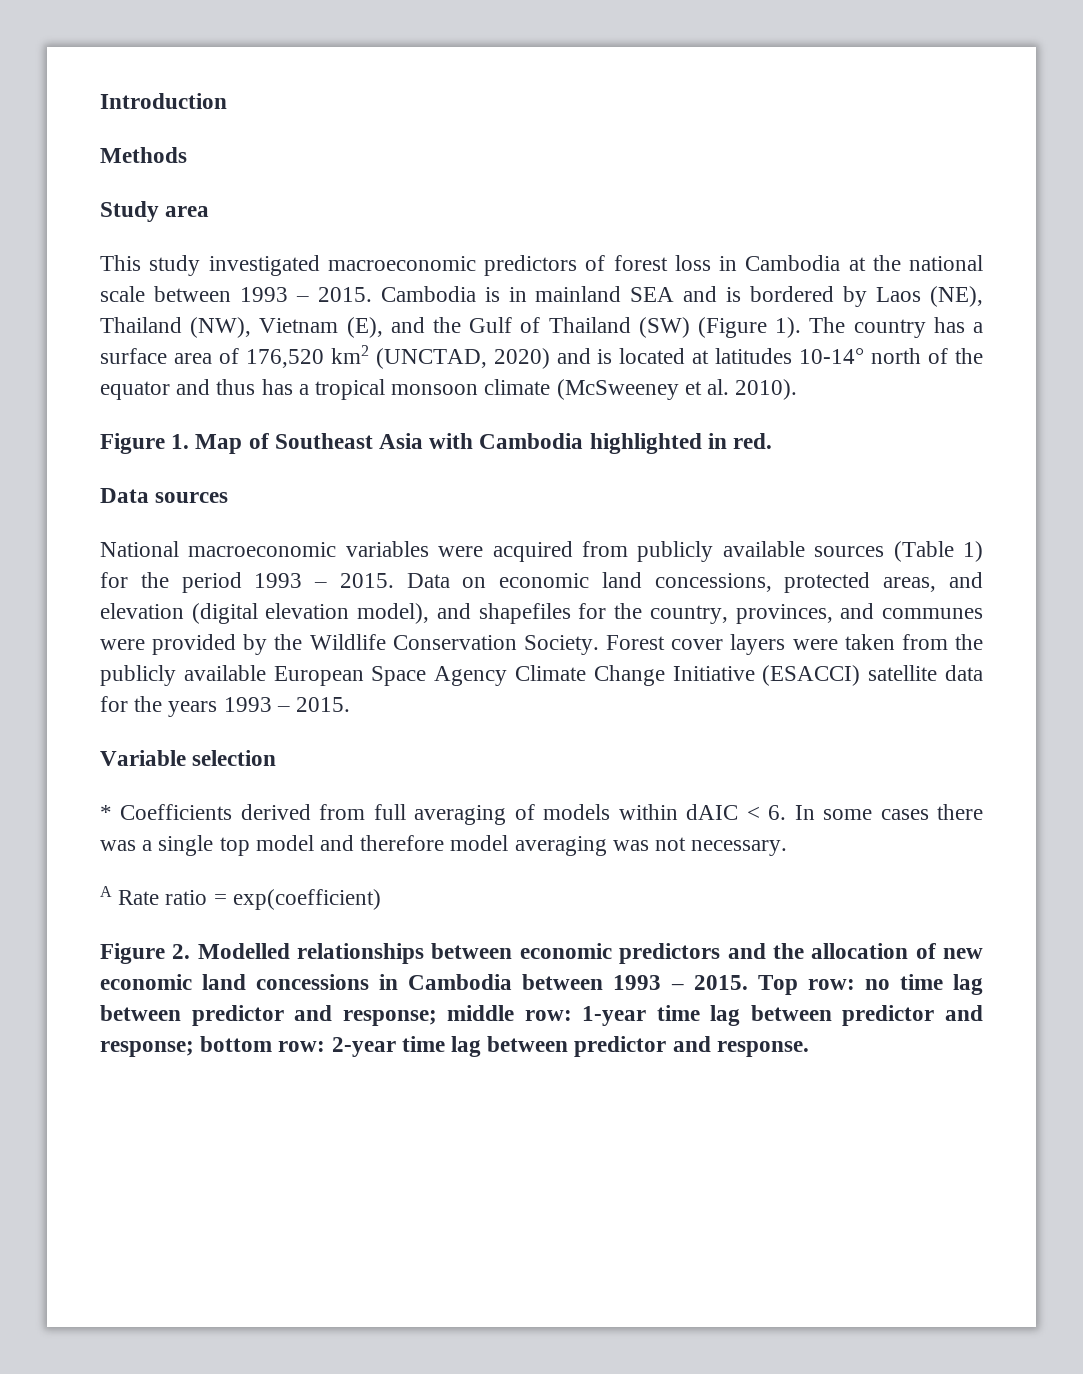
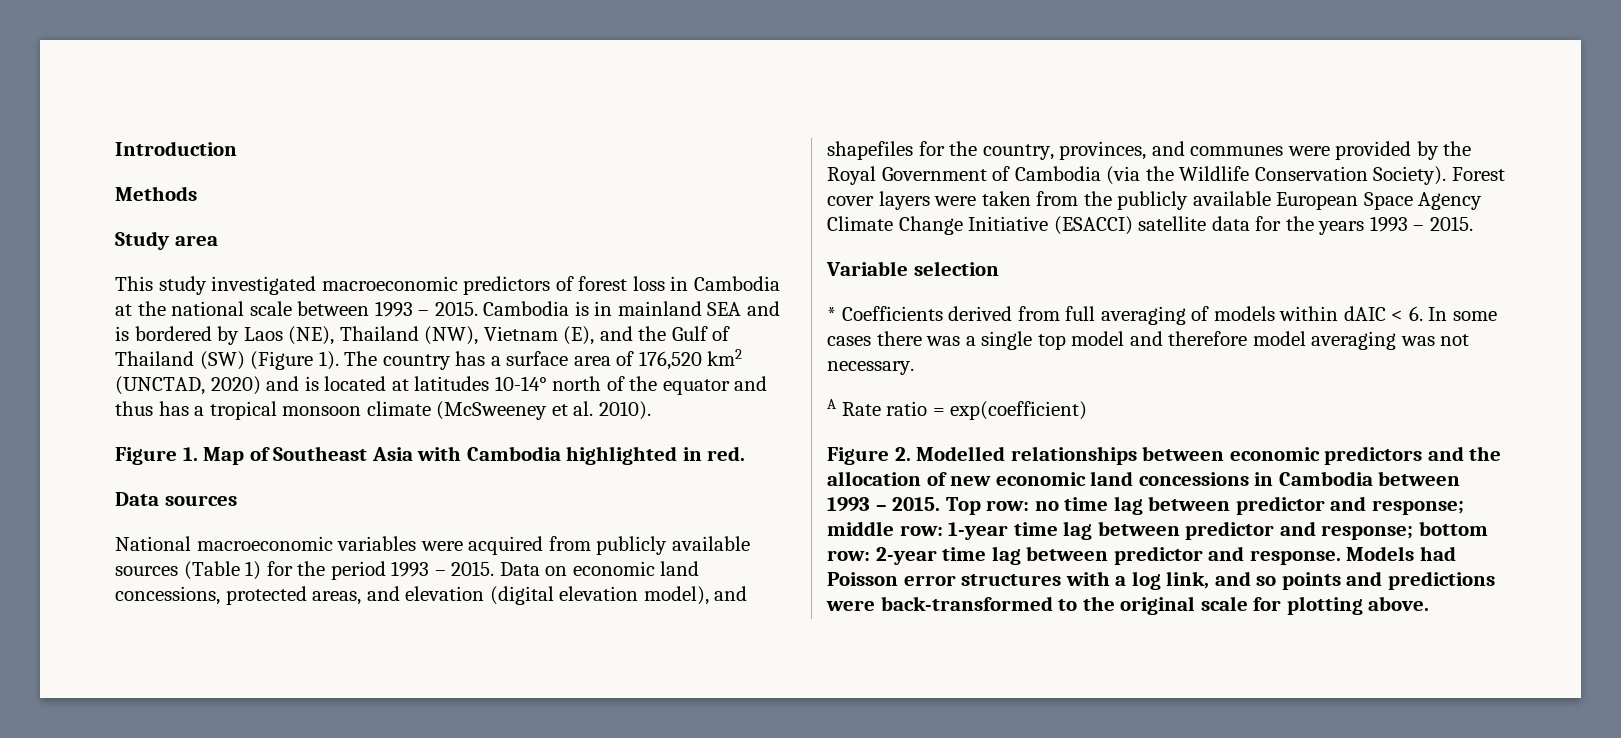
- Data on economic land concessions, protected areas, and elevation (digital elevation model), and shapefiles for the country, provinces, and communes were provided by the Wildlife Conservation Society.
+ Data on economic land concessions, protected areas, and elevation (digital elevation model), and shapefiles for the country, provinces, and communes were provided by the Royal Government of Cambodia (via the Wildlife Conservation Society).
+ Models had Poisson error structures with a log link, and so points and predictions were back-transformed to the original scale for plotting above.

